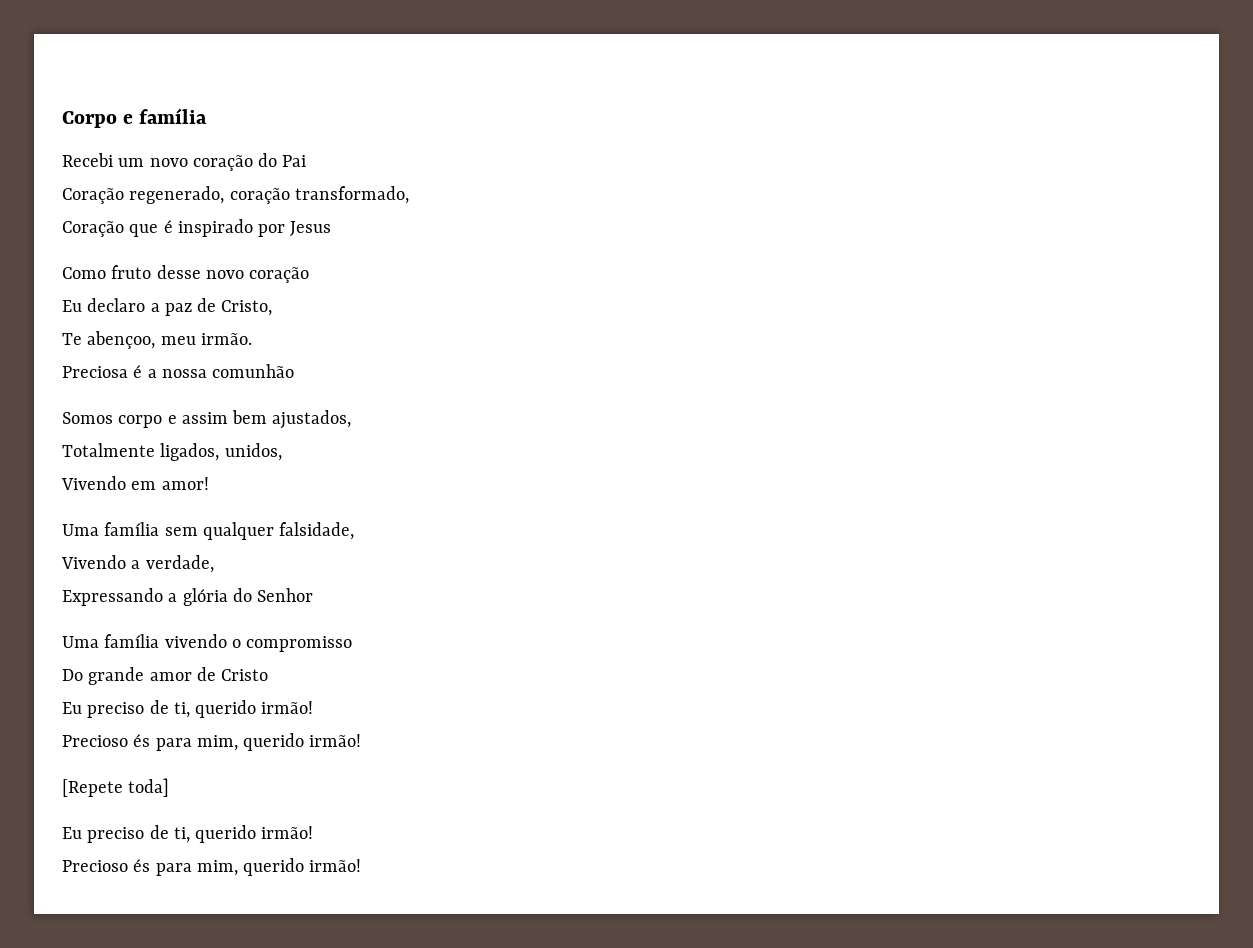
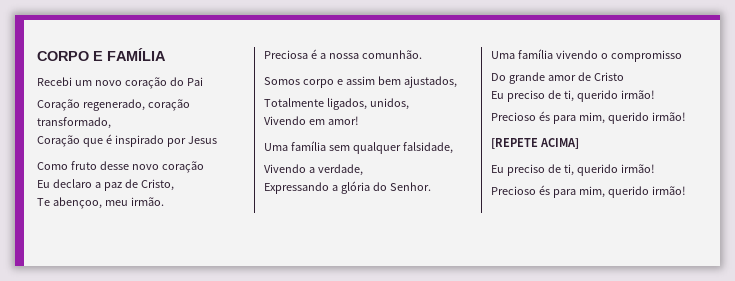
- Corpo e família
+ CORPO E FAMÍLIA
- Preciosa é a nossa comunhão
+ Preciosa é a nossa comunhão.
- Expressando a glória do Senhor
+ Expressando a glória do Senhor.
- [Repete toda]
+ [REPETE ACIMA]

